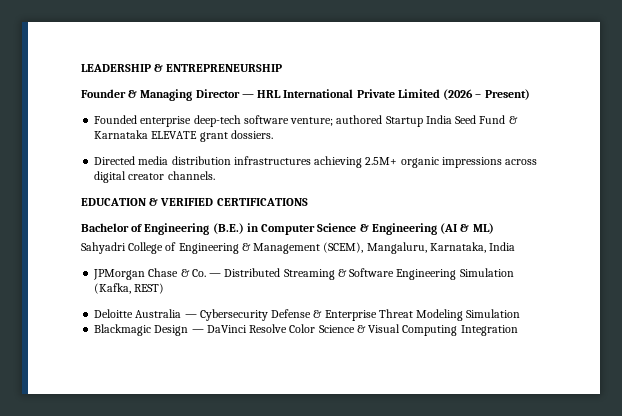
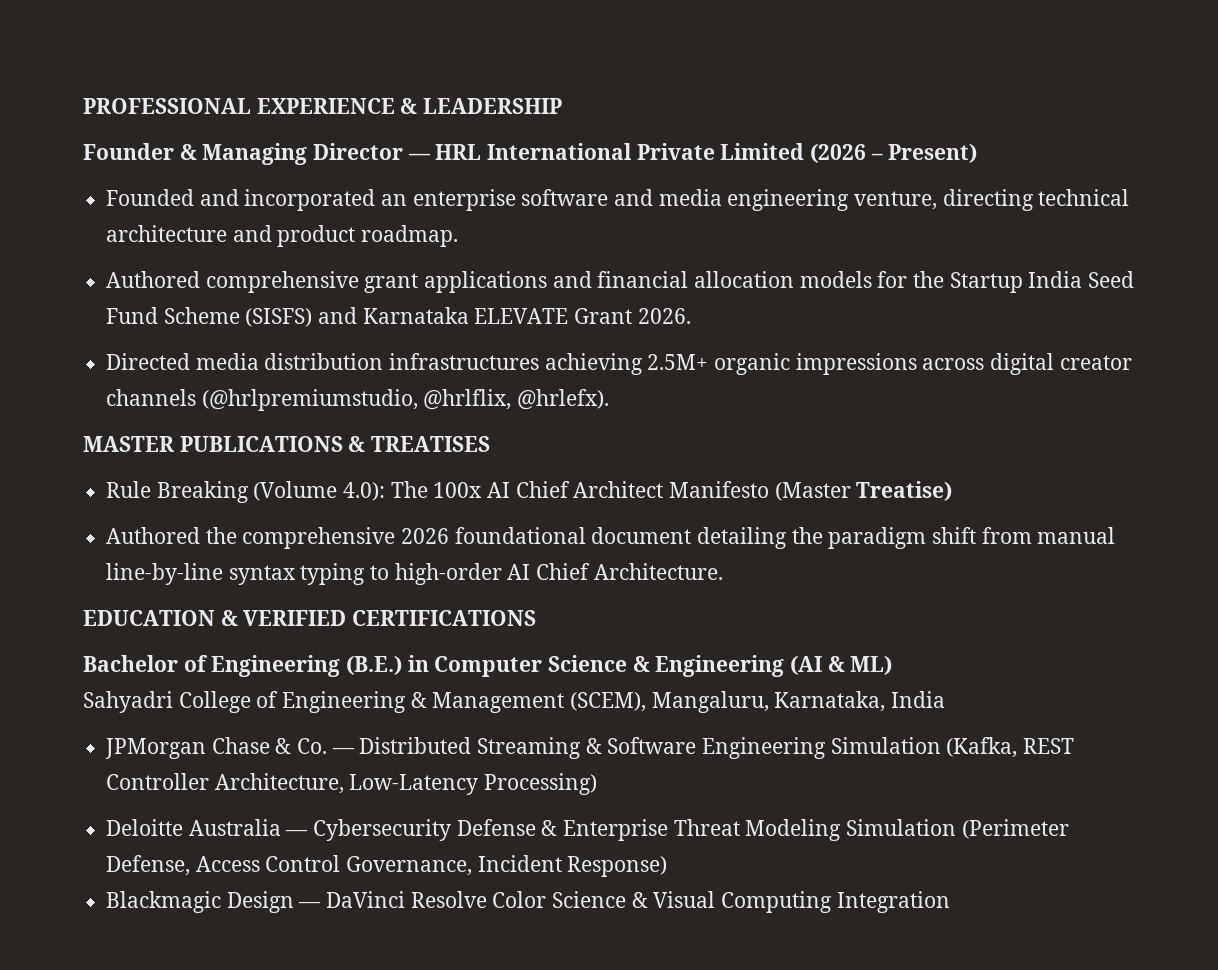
- LEADERSHIP & ENTREPRENEURSHIP
+ PROFESSIONAL EXPERIENCE & LEADERSHIP
- Founded enterprise deep-tech software venture; authored Startup India Seed Fund & Karnataka ELEVATE grant dossiers.
+ Founded and incorporated an enterprise software and media engineering venture, directing technical architecture and product roadmap.
+ Authored comprehensive grant applications and financial allocation models for the Startup India Seed Fund Scheme (SISFS) and Karnataka ELEVATE Grant 2026.
- Directed media distribution infrastructures achieving 2.5M+ organic impressions across digital creator channels.
+ Directed media distribution infrastructures achieving 2.5M+ organic impressions across digital creator channels (@hrlpremiumstudio, @hrlflix, @hrlefx).
+ MASTER PUBLICATIONS & TREATISES
+ Rule Breaking (Volume 4.0): The 100x AI Chief Architect Manifesto (Master Treatise)
+ Authored the comprehensive 2026 foundational document detailing the paradigm shift from manual line-by-line syntax typing to high-order AI Chief Architecture.
- JPMorgan Chase & Co. — Distributed Streaming & Software Engineering Simulation (Kafka, REST)
+ JPMorgan Chase & Co. — Distributed Streaming & Software Engineering Simulation (Kafka, REST Controller Architecture, Low-Latency Processing)
- Deloitte Australia — Cybersecurity Defense & Enterprise Threat Modeling Simulation
+ Deloitte Australia — Cybersecurity Defense & Enterprise Threat Modeling Simulation (Perimeter Defense, Access Control Governance, Incident Response)

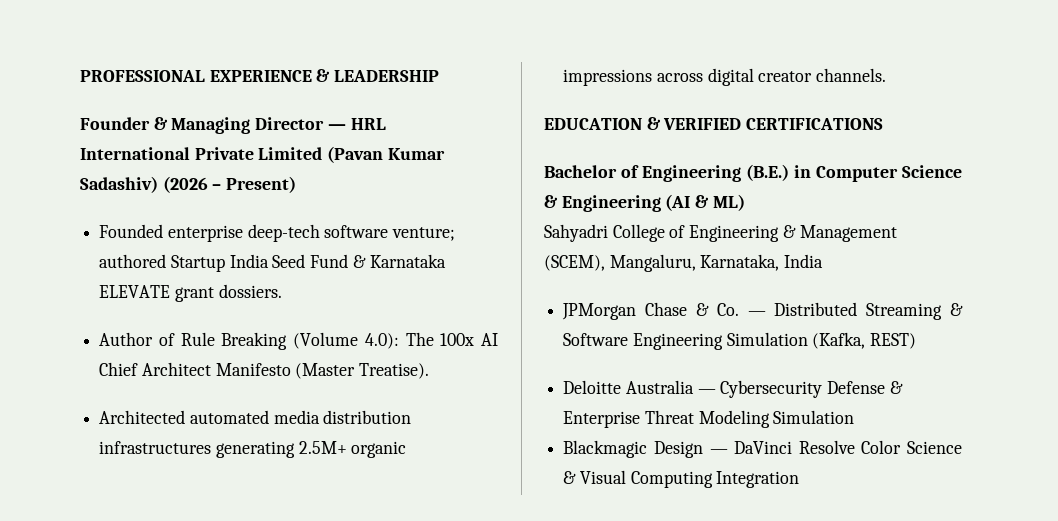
- Founder & Managing Director — HRL International Private Limited (2026 – Present)
+ Founder & Managing Director — HRL International Private Limited (Pavan Kumar Sadashiv) (2026 – Present)
- Founded and incorporated an enterprise software and media engineering venture, directing technical architecture and product roadmap.
- Authored comprehensive grant applications and financial allocation models for the Startup India Seed Fund Scheme (SISFS) and Karnataka ELEVATE Grant 2026.
- Directed media distribution infrastructures achieving 2.5M+ organic impressions across digital creator channels (@hrlpremiumstudio, @hrlflix, @hrlefx).
- MASTER PUBLICATIONS & TREATISES
- Rule Breaking (Volume 4.0): The 100x AI Chief Architect Manifesto (Master Treatise)
- Authored the comprehensive 2026 foundational document detailing the paradigm shift from manual line-by-line syntax typing to high-order AI Chief Architecture.
+ Founded enterprise deep-tech software venture; authored Startup India Seed Fund & Karnataka ELEVATE grant dossiers.
+ Author of Rule Breaking (Volume 4.0): The 100x AI Chief Architect Manifesto (Master Treatise).
+ Architected automated media distribution infrastructures generating 2.5M+ organic impressions across digital creator channels.
- JPMorgan Chase & Co. — Distributed Streaming & Software Engineering Simulation (Kafka, REST Controller Architecture, Low-Latency Processing)
+ JPMorgan Chase & Co. — Distributed Streaming & Software Engineering Simulation (Kafka, REST)
- Deloitte Australia — Cybersecurity Defense & Enterprise Threat Modeling Simulation (Perimeter Defense, Access Control Governance, Incident Response)
+ Deloitte Australia — Cybersecurity Defense & Enterprise Threat Modeling Simulation

